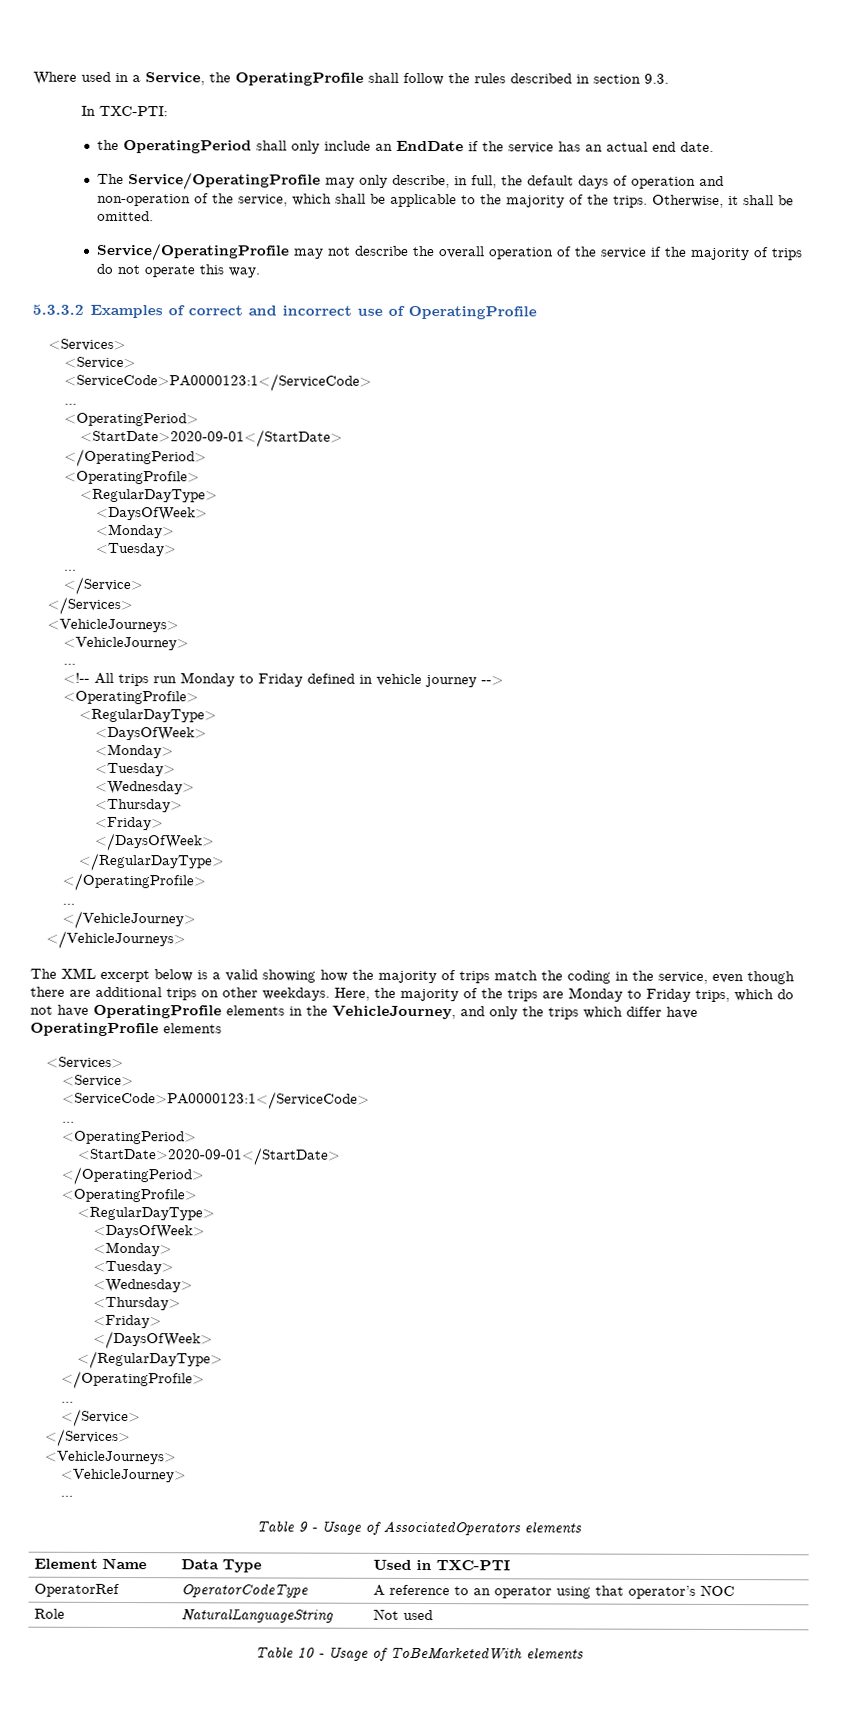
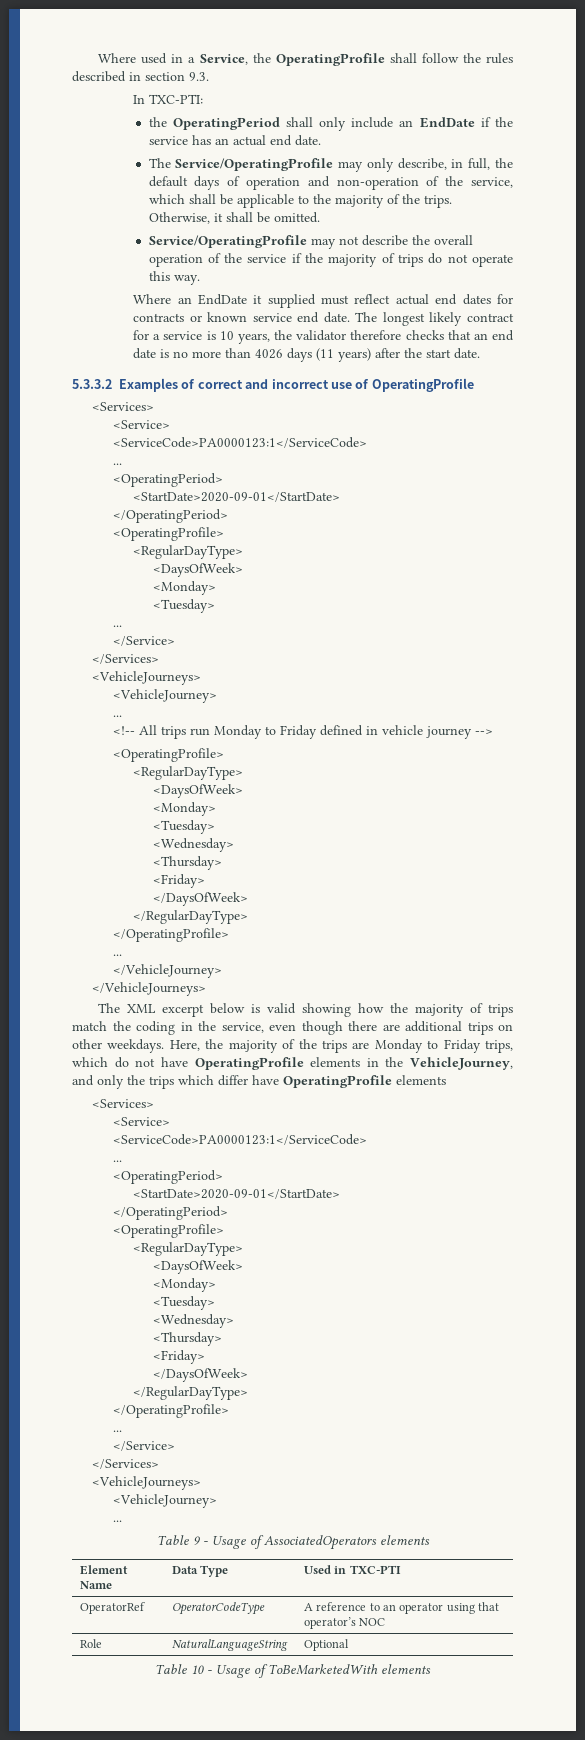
+ Where an EndDate it supplied must reflect actual end dates for contracts or known service end date. The longest likely contract for a service is 10 years, the validator therefore checks that an end date is no more than 4026 days (11 years) after the start date.
- The XML excerpt below is a valid showing how the majority of trips match the coding in the service, even though there are additional trips on other weekdays.
+ The XML excerpt below is valid showing how the majority of trips match the coding in the service, even though there are additional trips on other weekdays.
- Role | NaturalLanguageString | Not used
+ Role | NaturalLanguageString | Optional

